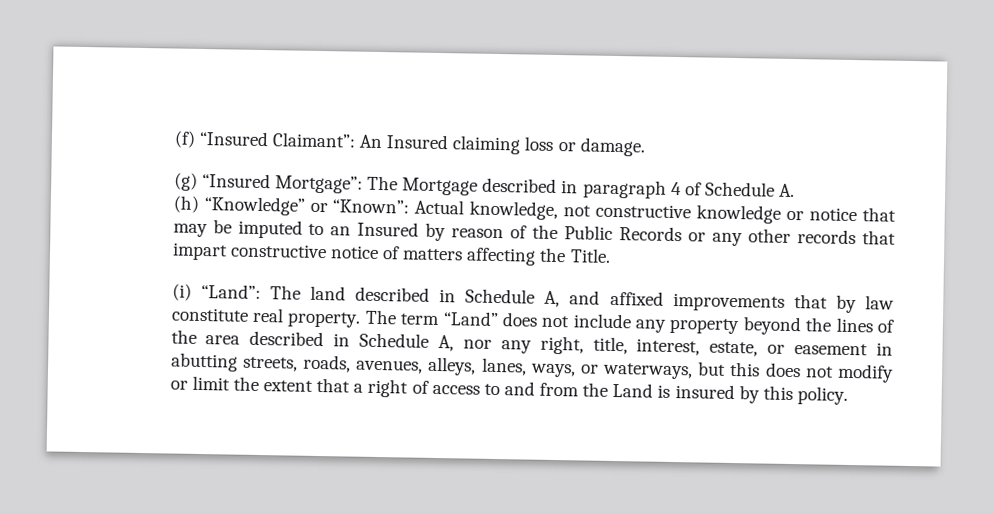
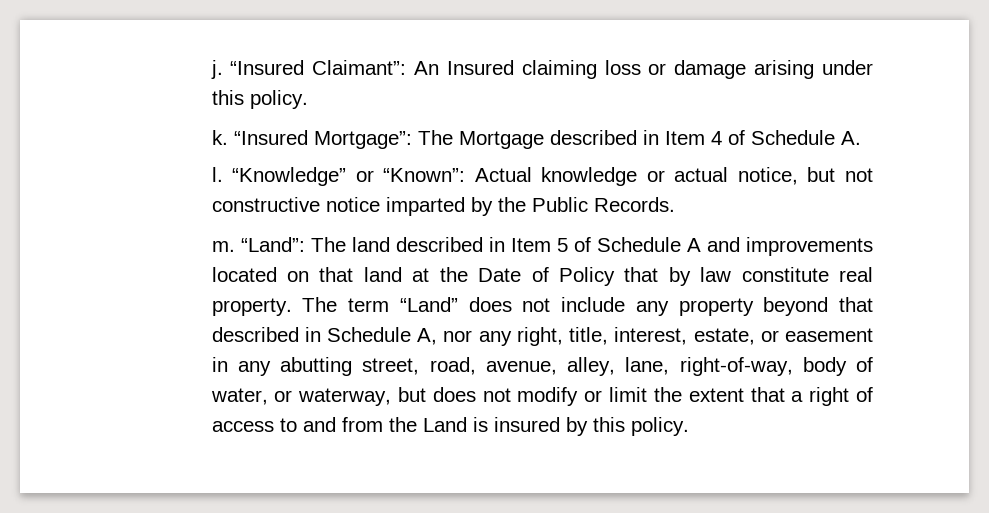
- (f) “Insured Claimant”: An Insured claiming loss or damage.
- (g) “Insured Mortgage”: The Mortgage described in paragraph 4 of Schedule A.
+ j. “Insured Claimant”: An Insured claiming loss or damage arising under this policy.
+ k. “Insured Mortgage”: The Mortgage described in Item 4 of Schedule A.
- (h) “Knowledge” or “Known”: Actual knowledge, not constructive knowledge or notice that may be imputed to an Insured by reason of the Public Records or any other records that impart constructive notice of matters affecting the Title.
- (i) “Land”: The land described in Schedule A, and affixed improvements that by law constitute real property.
+ l. “Knowledge” or “Known”: Actual knowledge or actual notice, but not constructive notice imparted by the Public Records.
+ m. “Land”: The land described in Item 5 of Schedule A and improvements located on that land at the Date of Policy that by law constitute real property.
- The term “Land” does not include any property beyond the lines of the area described in Schedule A, nor any right, title, interest, estate, or easement in abutting streets, roads, avenues, alleys, lanes, ways, or waterways, but this does not modify or limit the extent that a right of access to and from the Land is insured by this policy.
+ The term “Land” does not include any property beyond that described in Schedule A, nor any right, title, interest, estate, or easement in any abutting street, road, avenue, alley, lane, right-of-way, body of water, or waterway, but does not modify or limit the extent that a right of access to and from the Land is insured by this policy.

